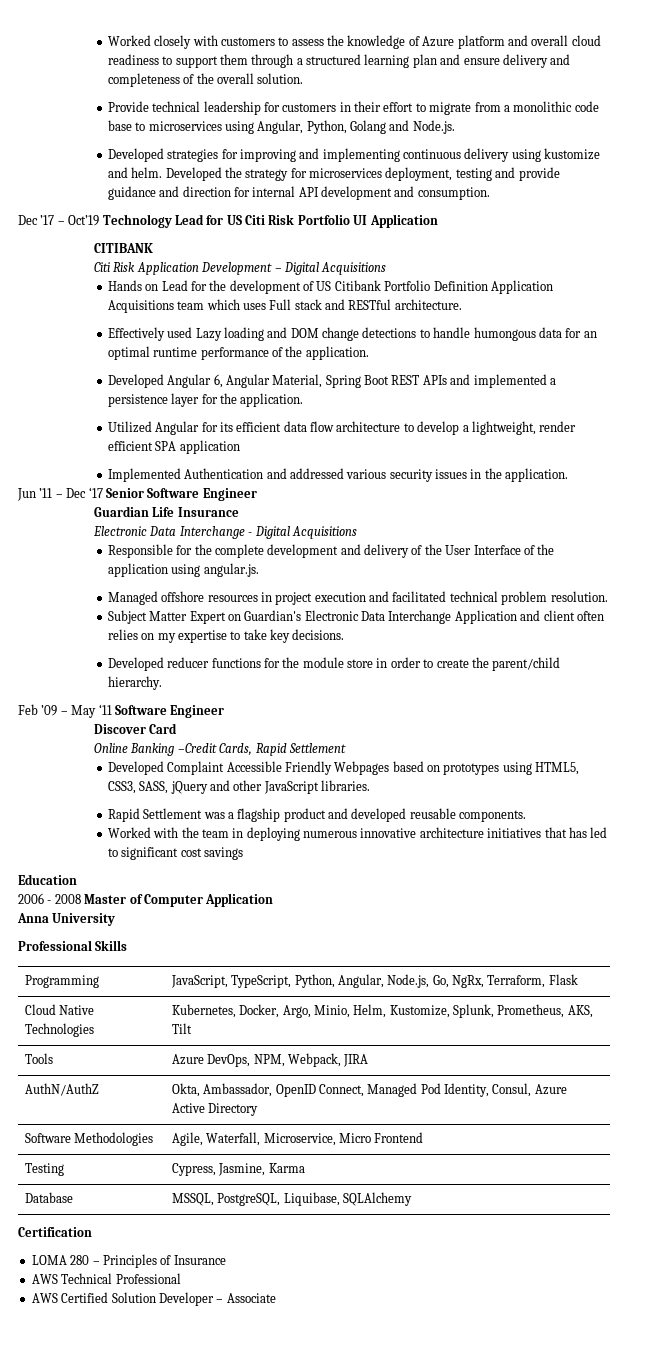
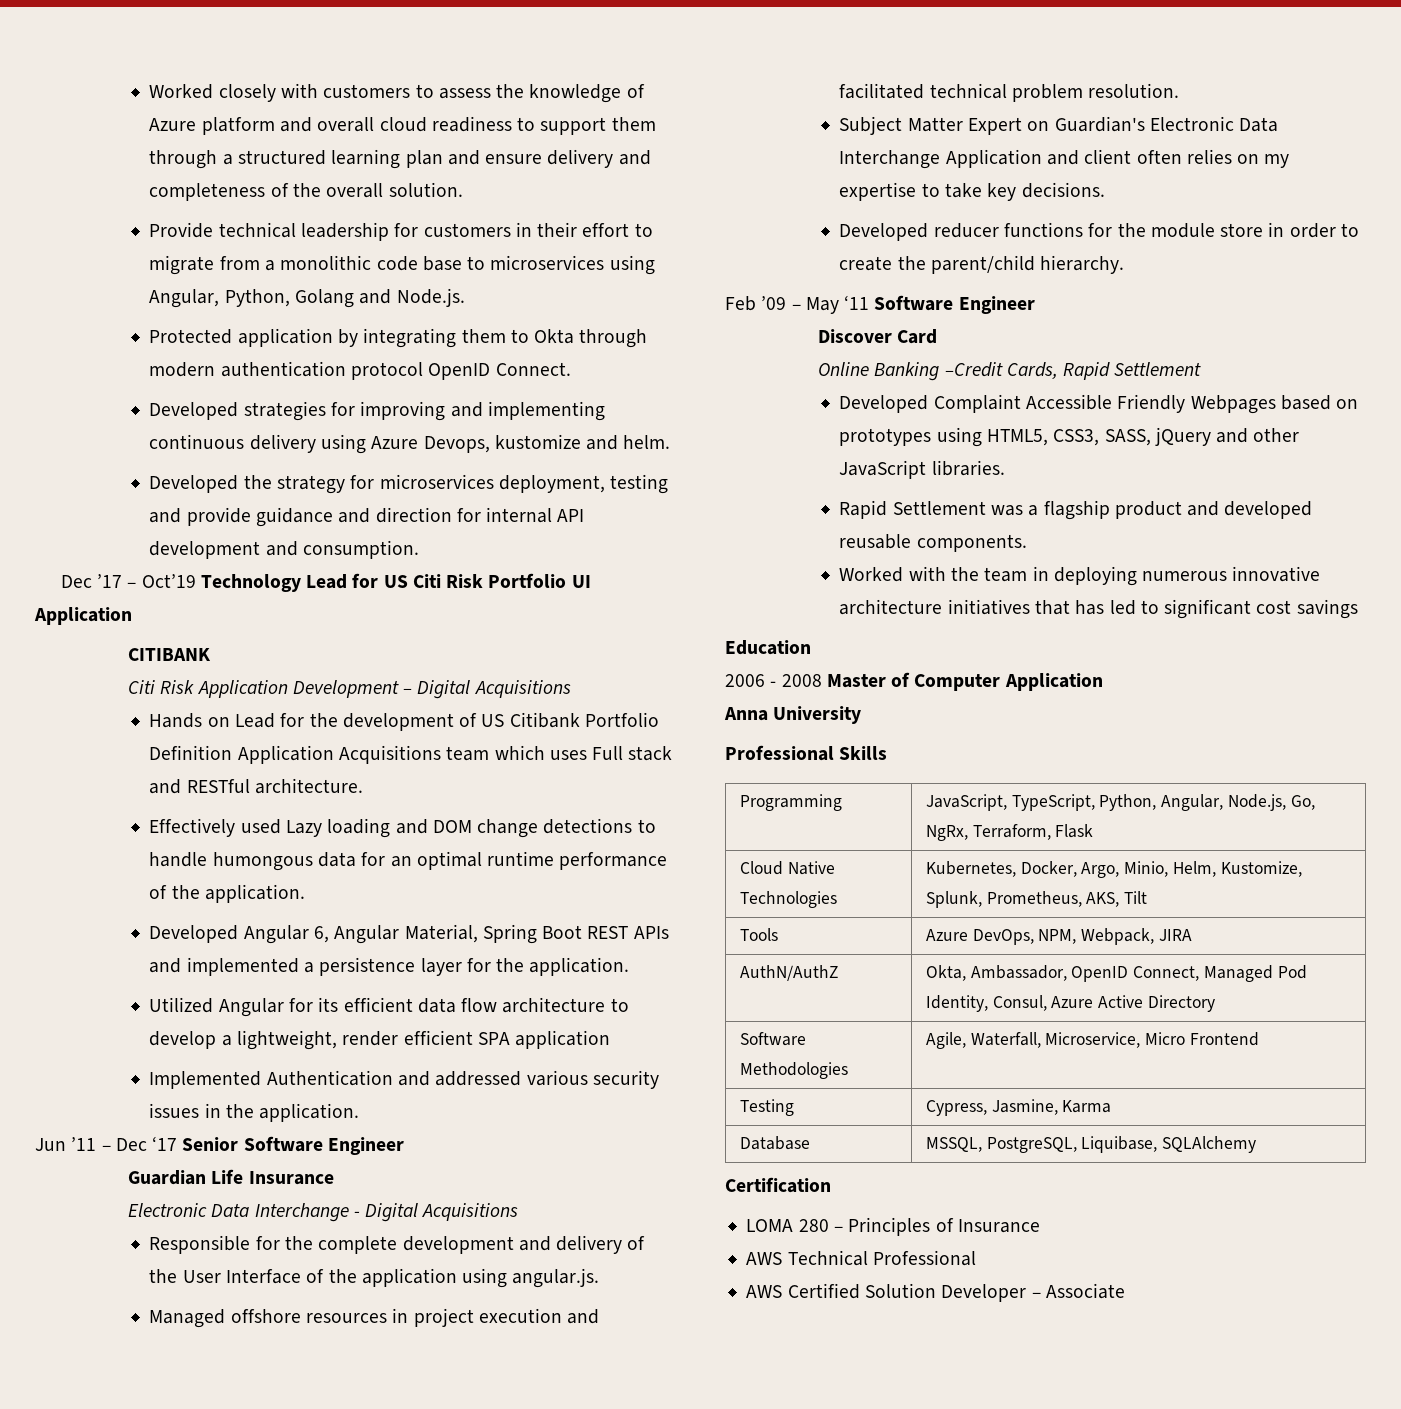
+ Protected application by integrating them to Okta through modern authentication protocol OpenID Connect.
- Developed strategies for improving and implementing continuous delivery using kustomize and helm. Developed the strategy for microservices deployment, testing and provide guidance and direction for internal API development and consumption.
+ Developed strategies for improving and implementing continuous delivery using Azure Devops, kustomize and helm.
+ Developed the strategy for microservices deployment, testing and provide guidance and direction for internal API development and consumption.

